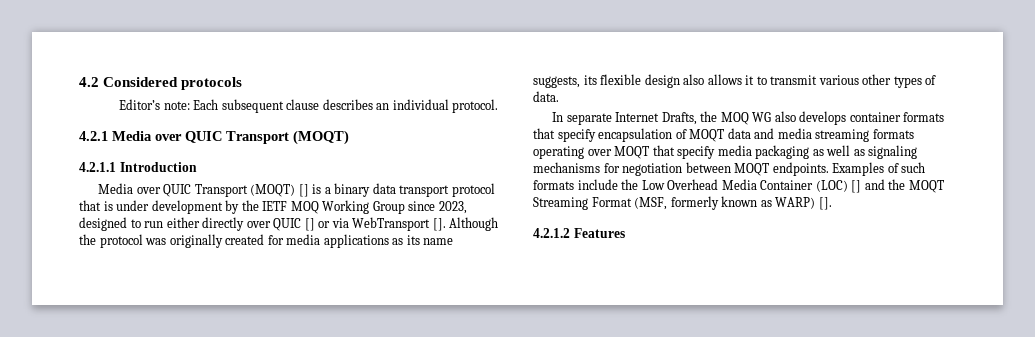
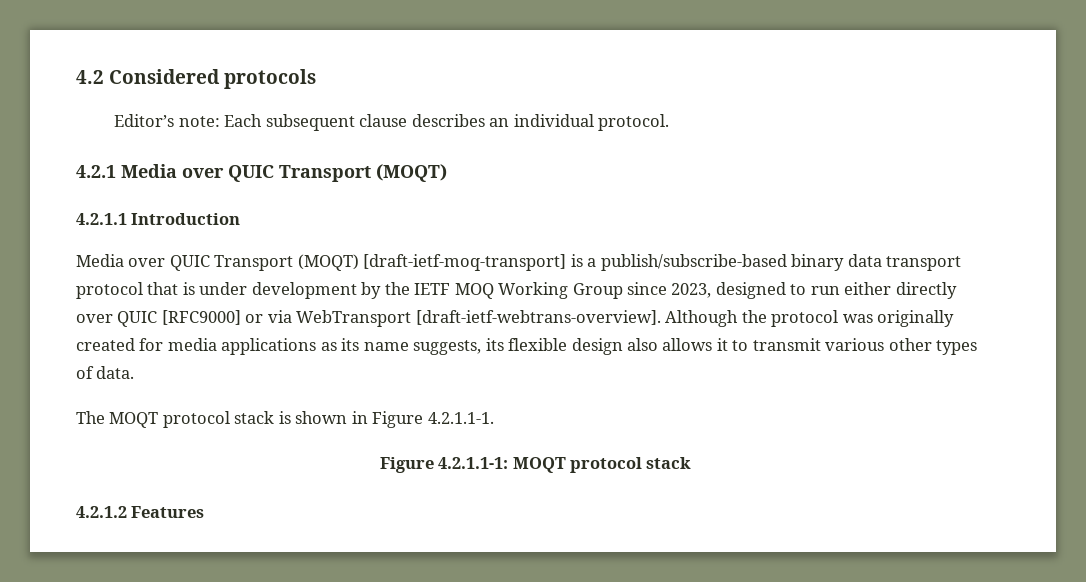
- Media over QUIC Transport (MOQT) [] is a binary data transport protocol that is under development by the IETF MOQ Working Group since 2023, designed to run either directly over QUIC [] or via WebTransport [].
+ Media over QUIC Transport (MOQT) [draft-ietf-moq-transport] is a publish/subscribe-based binary data transport protocol that is under development by the IETF MOQ Working Group since 2023, designed to run either directly over QUIC [RFC9000] or via WebTransport [draft-ietf-webtrans-overview].
- In separate Internet Drafts, the MOQ WG also develops container formats that specify encapsulation of MOQT data and media streaming formats operating over MOQT that specify media packaging as well as signaling mechanisms for negotiation between MOQT endpoints. Examples of such formats include the Low Overhead Media Container (LOC) [] and the MOQT Streaming Format (MSF, formerly known as WARP) [].
+ The MOQT protocol stack is shown in Figure 4.2.1.1-1.
+ Figure 4.2.1.1-1: MOQT protocol stack

